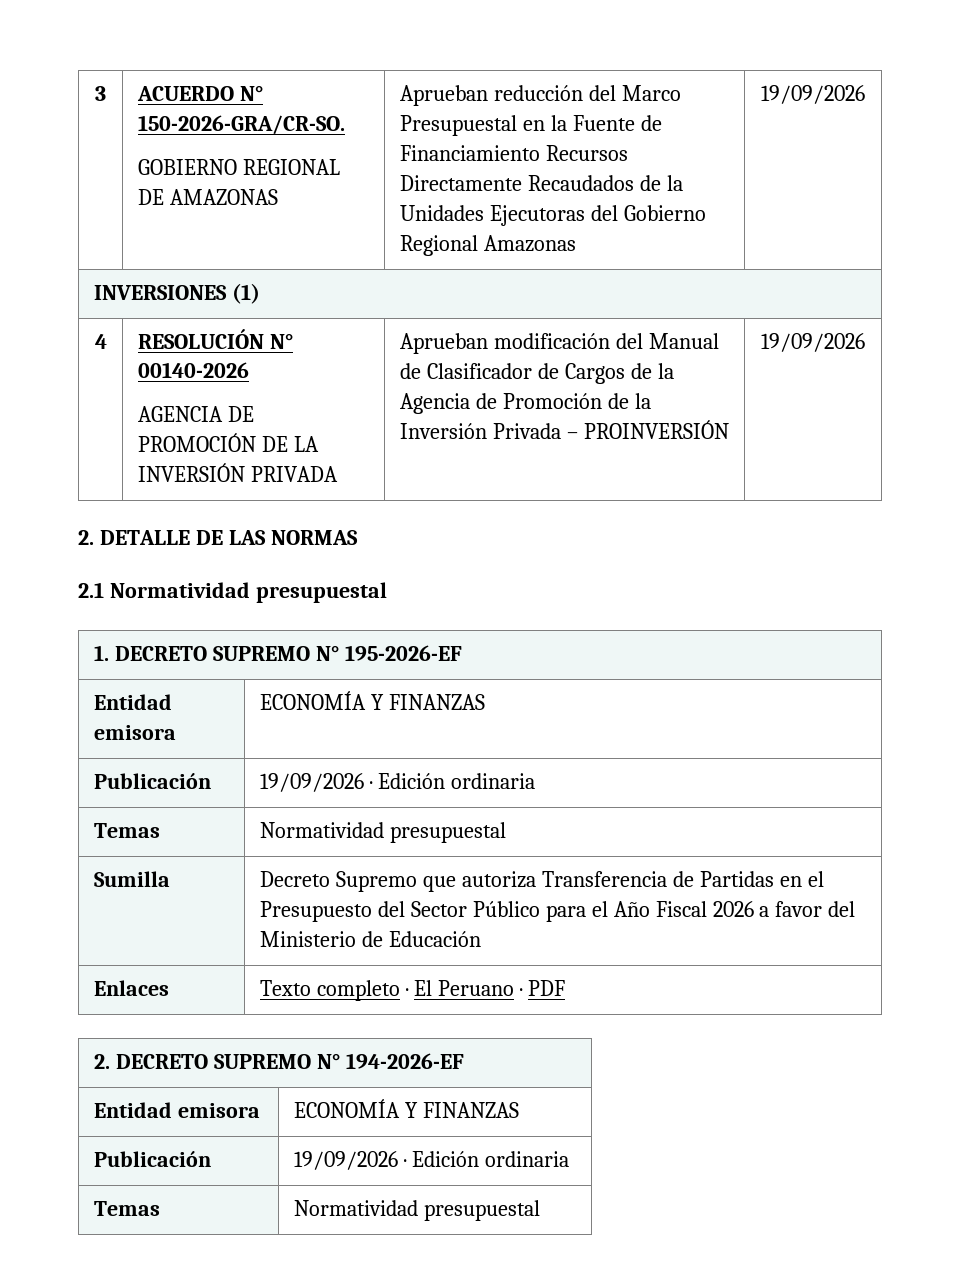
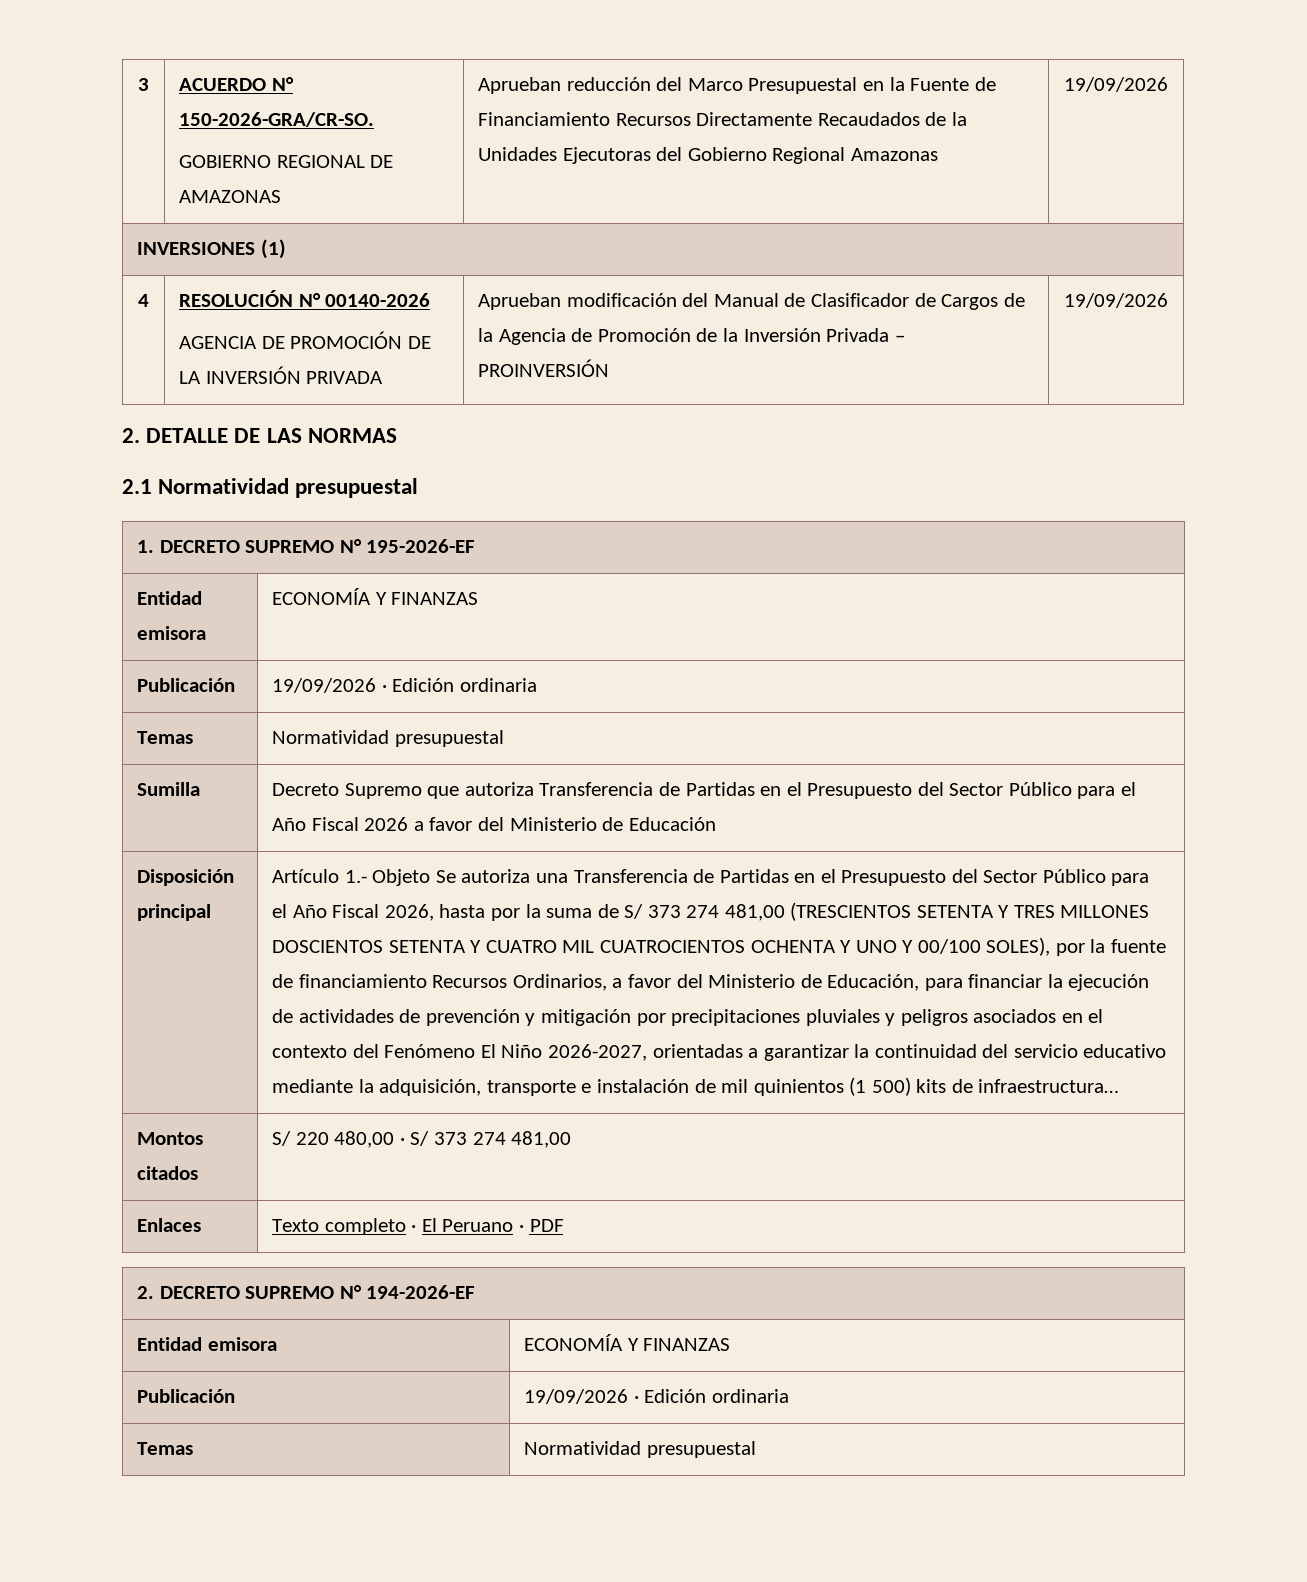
+ Disposición principal | Artículo 1.- Objeto Se autoriza una Transferencia de Partidas en el Presupuesto del Sector Público para el Año Fiscal 2026, hasta por la suma de S/ 373 274 481,00 (TRESCIENTOS SETENTA Y TRES MILLONES DOSCIENTOS SETENTA Y CUATRO MIL CUATROCIENTOS OCHENTA Y UNO Y 00/100 SOLES), por la fuente de financiamiento Recursos Ordinarios, a favor del Ministerio de Educación, para financiar la ejecución de actividades de prevención y mitigación por precipitaciones pluviales y peligros asociados en el contexto del Fenómeno El Niño 2026-2027, orientadas a garantizar la continuidad del servicio educativo mediante la adquisición, transporte e instalación de mil quinientos (1 500) kits de infraestructura…
+ Montos citados | S/ 220 480,00 · S/ 373 274 481,00

